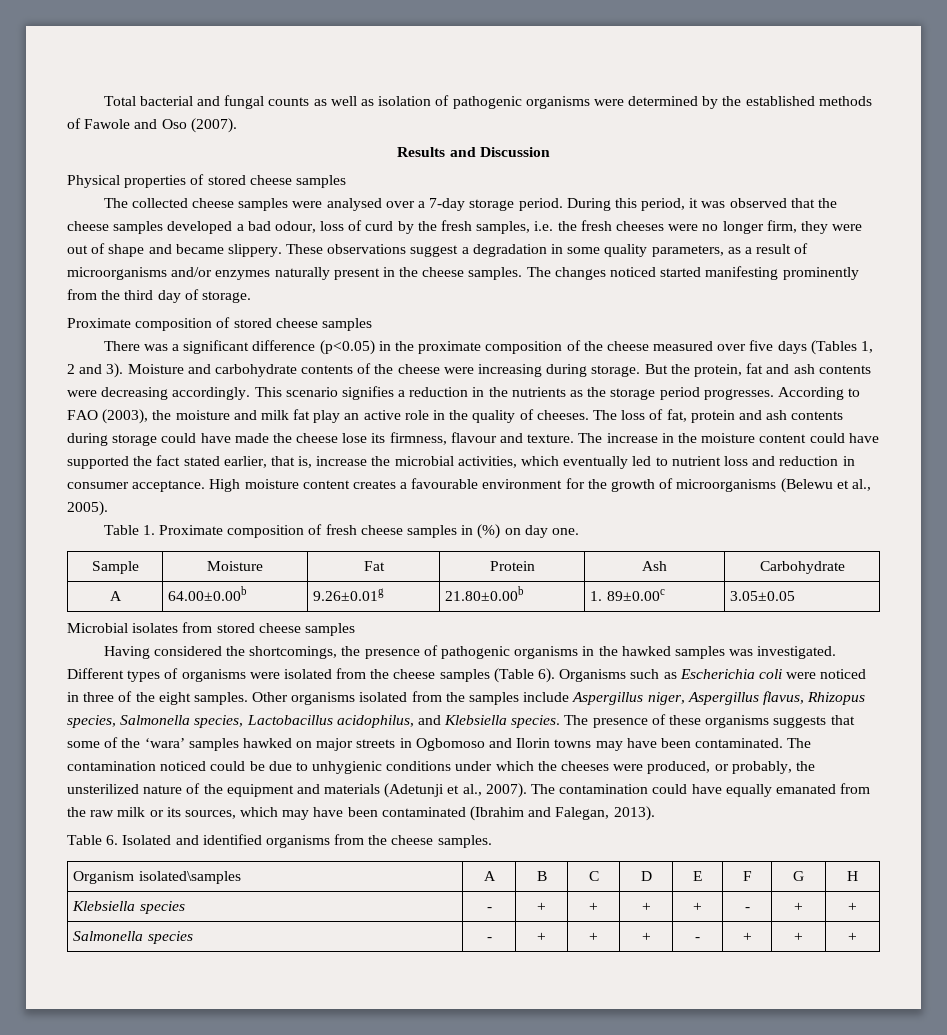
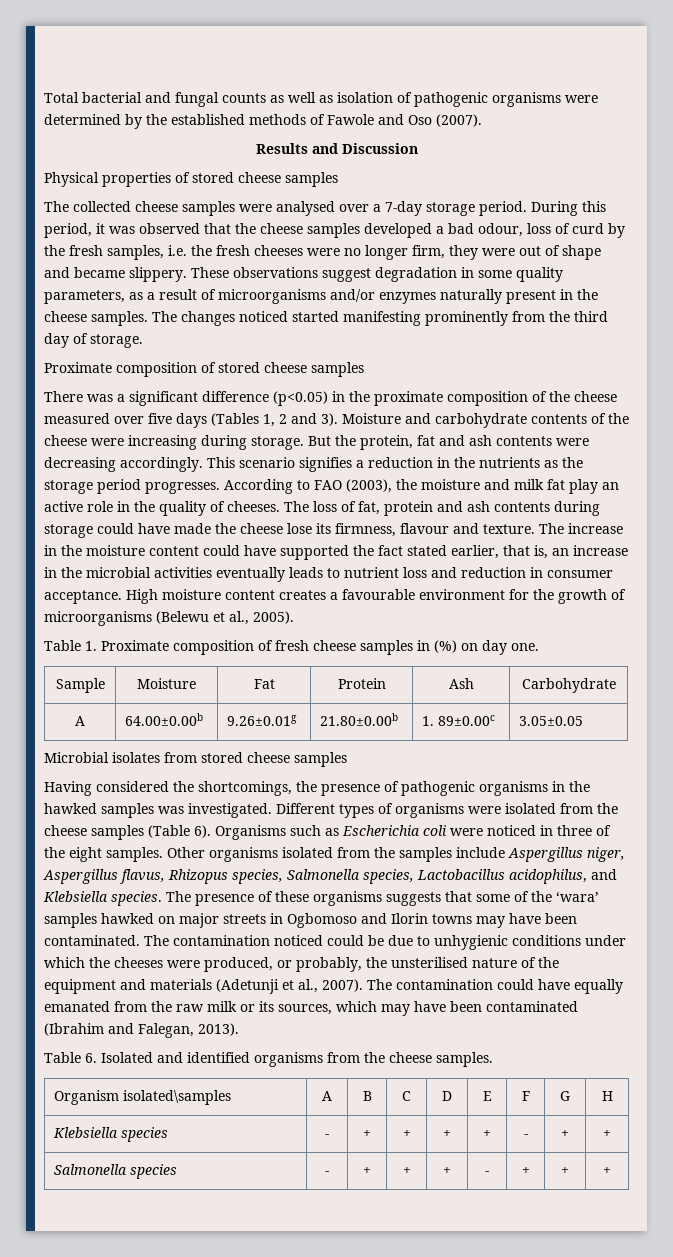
- These observations suggest a degradation in some quality parameters, as a result of microorganisms and/or enzymes naturally present in the cheese samples.
+ These observations suggest degradation in some quality parameters, as a result of microorganisms and/or enzymes naturally present in the cheese samples.
- The increase in the moisture content could have supported the fact stated earlier, that is, increase the microbial activities, which eventually led to nutrient loss and reduction in consumer acceptance.
+ The increase in the moisture content could have supported the fact stated earlier, that is, an increase in the microbial activities eventually leads to nutrient loss and reduction in consumer acceptance.
- The contamination noticed could be due to unhygienic conditions under which the cheeses were produced, or probably, the unsterilized nature of the equipment and materials (Adetunji et al., 2007).
+ The contamination noticed could be due to unhygienic conditions under which the cheeses were produced, or probably, the unsterilised nature of the equipment and materials (Adetunji et al., 2007).

